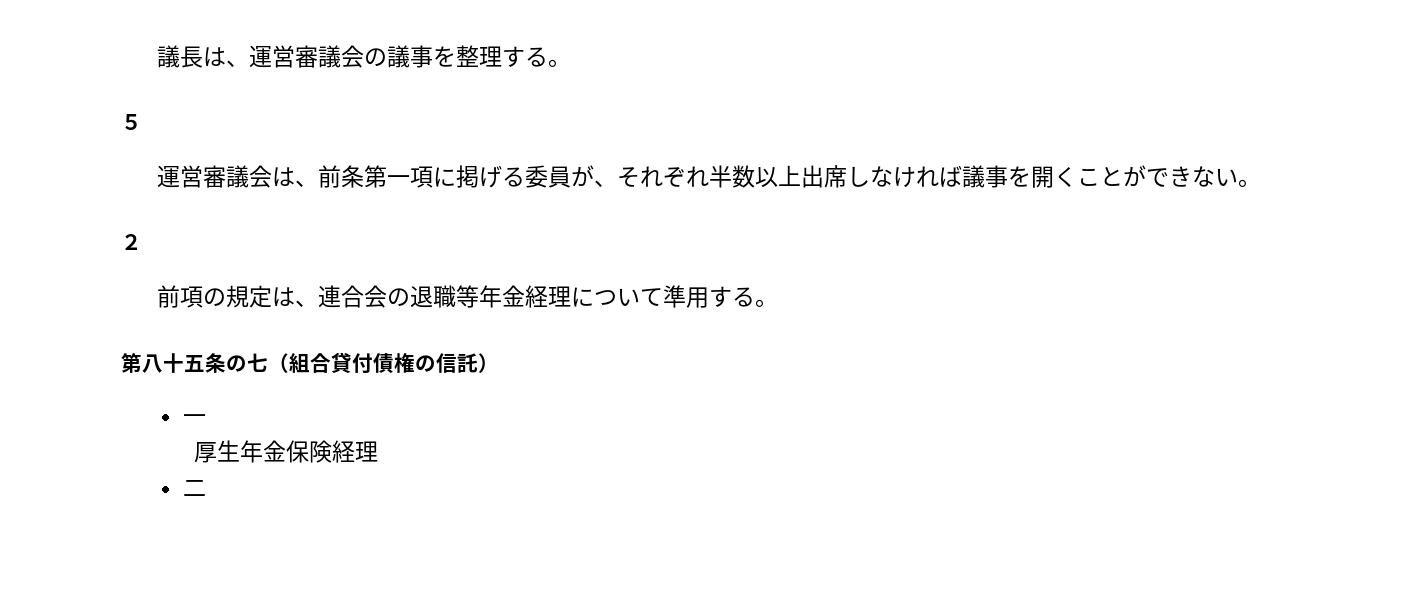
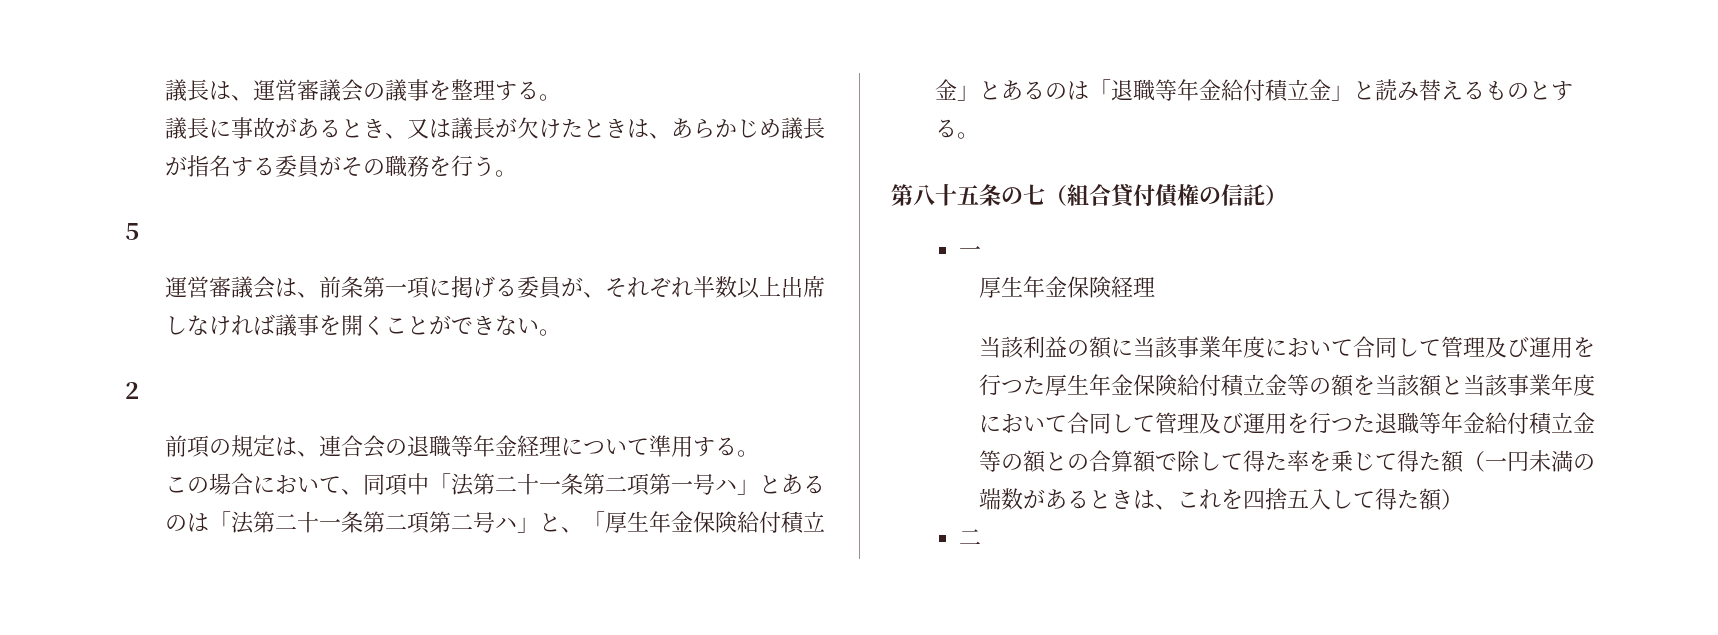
+ 議長に事故があるとき、又は議長が欠けたときは、あらかじめ議長が指名する委員がその職務を行う。
+ この場合において、同項中「法第二十一条第二項第一号ハ」とあるのは「法第二十一条第二項第二号ハ」と、「厚生年金保険給付積立金」とあるのは「退職等年金給付積立金」と読み替えるものとする。
+ 当該利益の額に当該事業年度において合同して管理及び運用を行つた厚生年金保険給付積立金等の額を当該額と当該事業年度において合同して管理及び運用を行つた退職等年金給付積立金等の額との合算額で除して得た率を乗じて得た額（一円未満の端数があるときは、これを四捨五入して得た額）

